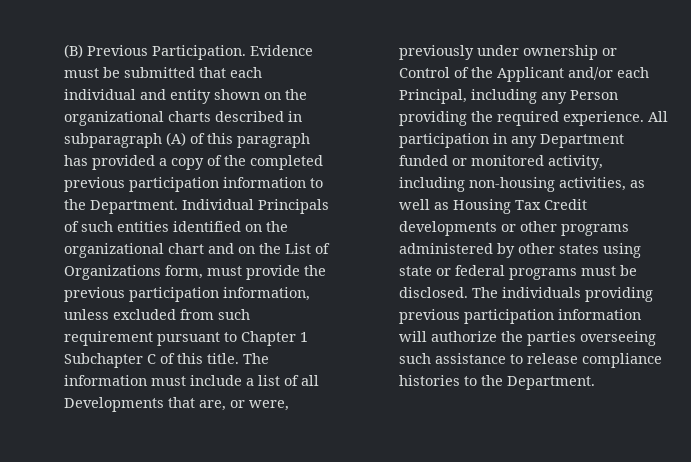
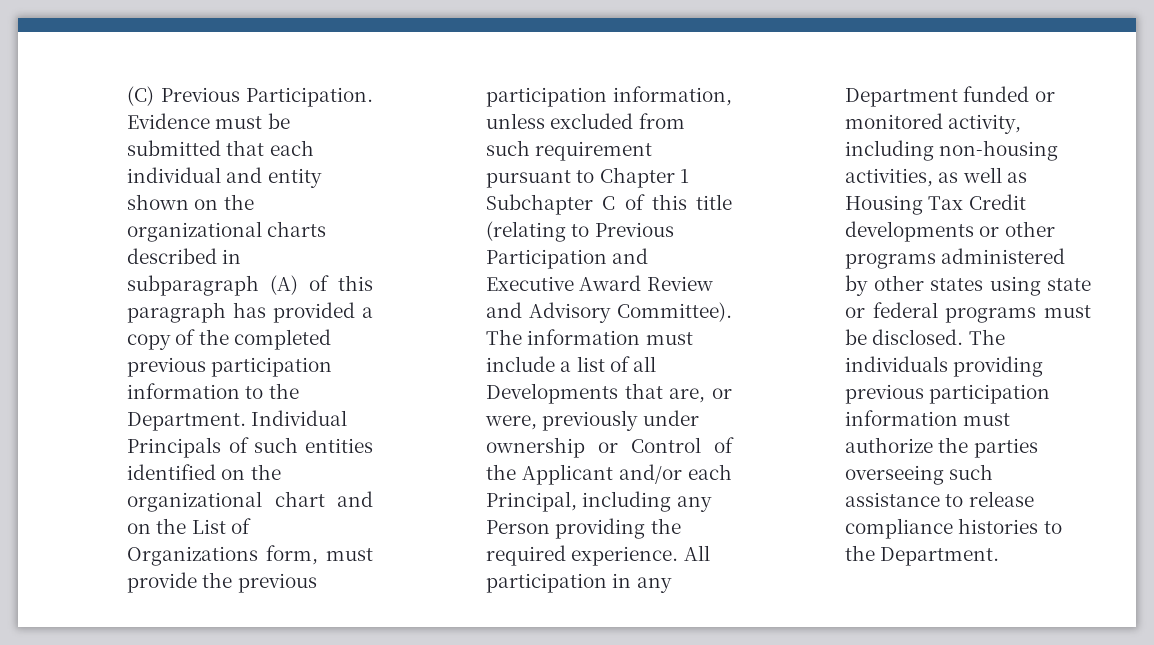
- (B) Previous Participation.
+ (C) Previous Participation.
- Individual Principals of such entities identified on the organizational chart and on the List of Organizations form, must provide the previous participation information, unless excluded from such requirement pursuant to Chapter 1 Subchapter C of this title.
+ Individual Principals of such entities identified on the organizational chart and on the List of Organizations form, must provide the previous participation information, unless excluded from such requirement pursuant to Chapter 1 Subchapter C of this title (relating to Previous Participation and Executive Award Review and Advisory Committee).
- The individuals providing previous participation information will authorize the parties overseeing such assistance to release compliance histories to the Department.
+ The individuals providing previous participation information must authorize the parties overseeing such assistance to release compliance histories to the Department.

